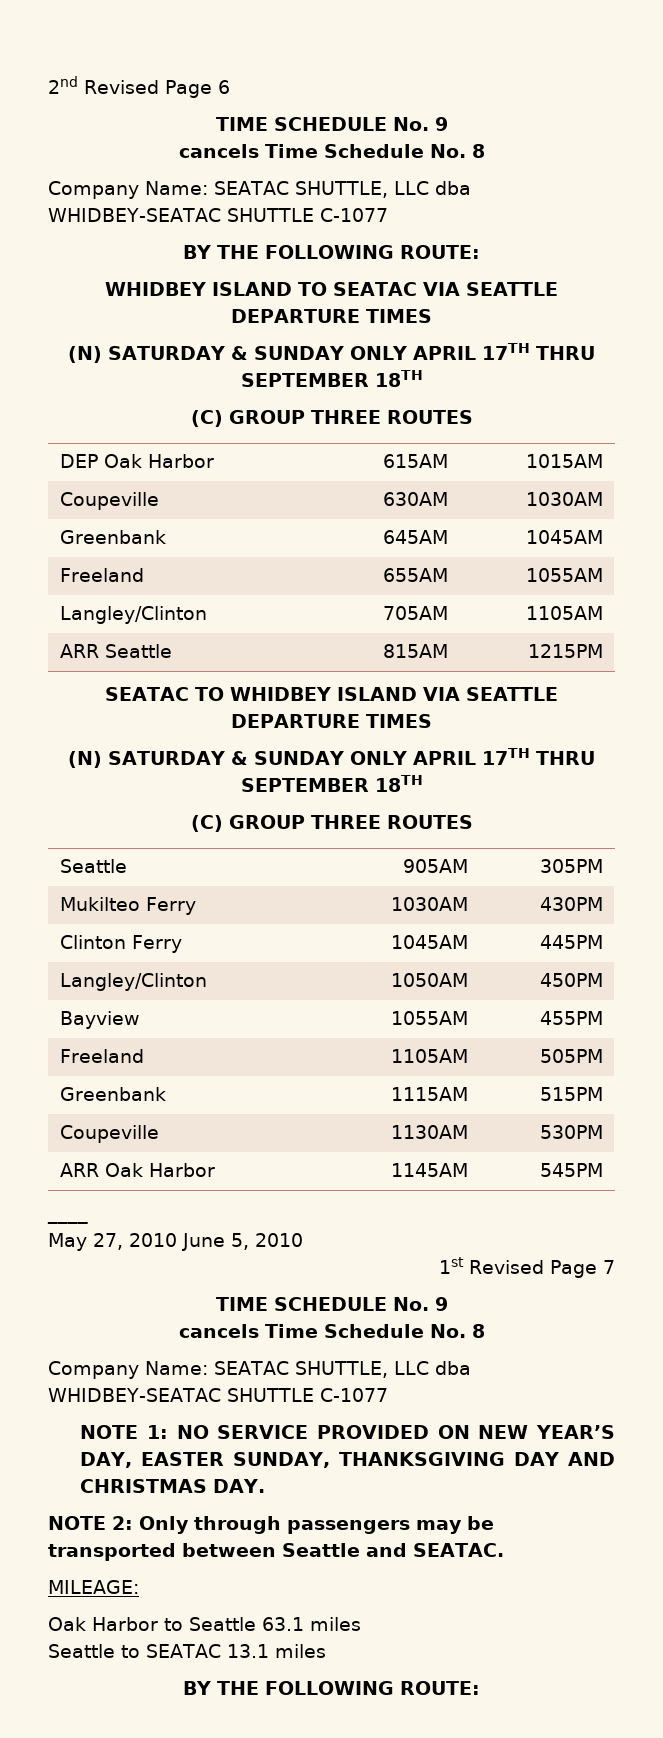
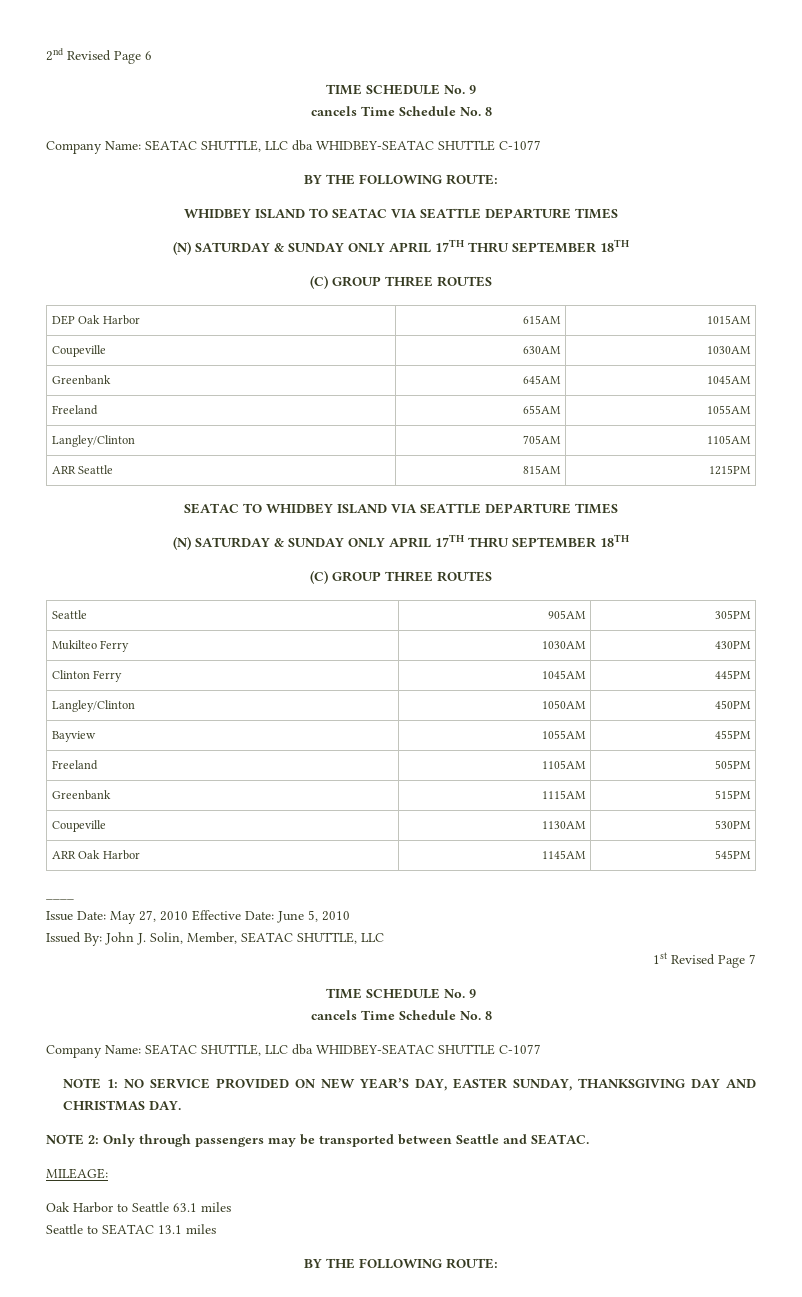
- May 27, 2010 June 5, 2010
+ Issue Date: May 27, 2010 Effective Date: June 5, 2010
+ Issued By: John J. Solin, Member, SEATAC SHUTTLE, LLC

